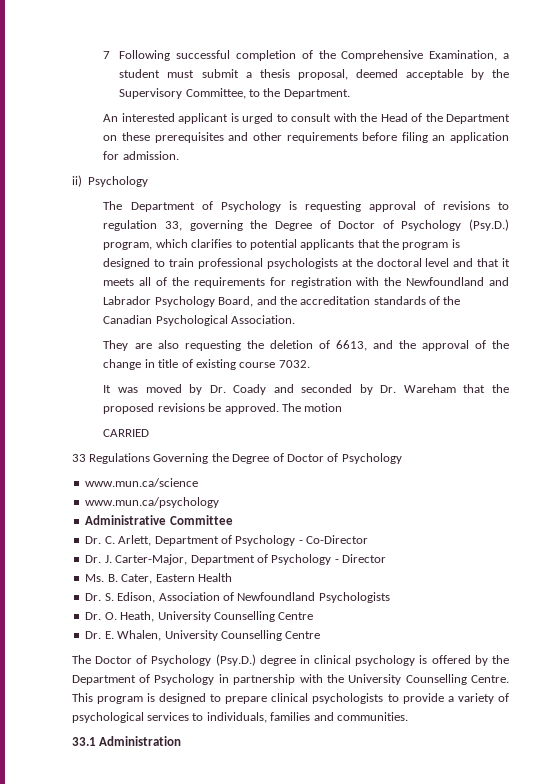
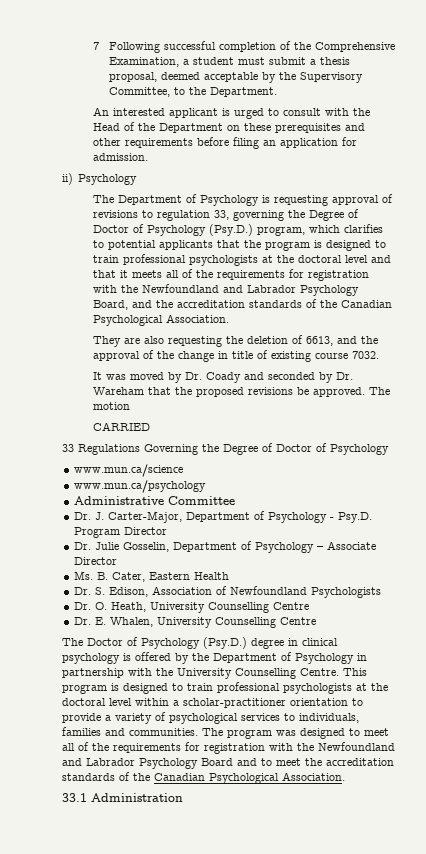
- Dr. C. Arlett, Department of Psychology - Co-Director
- Dr. J. Carter-Major, Department of Psychology - Director
+ Dr. J. Carter-Major, Department of Psychology - Psy.D. Program Director
+ Dr. Julie Gosselin, Department of Psychology – Associate Director
- This program is designed to prepare clinical psychologists to provide a variety of psychological services to individuals, families and communities.
+ This program is designed to train professional psychologists at the doctoral level within a scholar-practitioner orientation to provide a variety of psychological services to individuals, families and communities. The program was designed to meet all of the requirements for registration with the Newfoundland and Labrador Psychology Board and to meet the accreditation standards of the Canadian Psychological Association.

